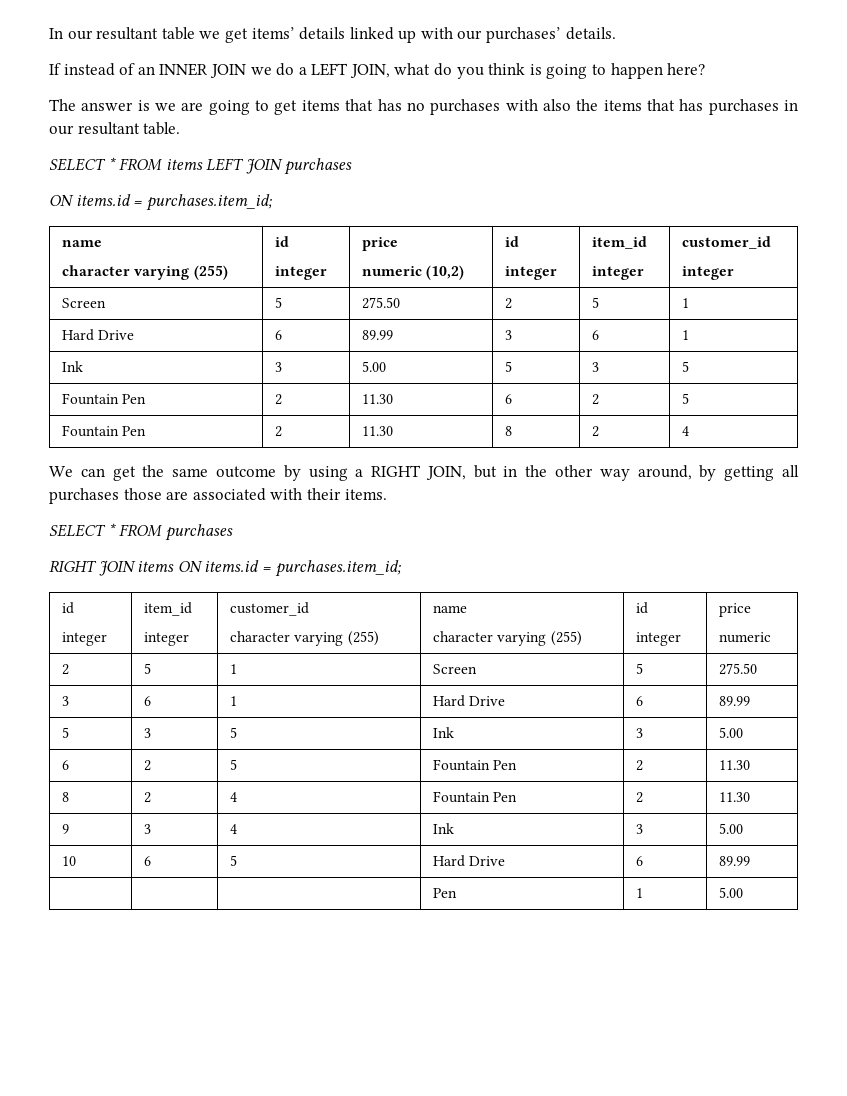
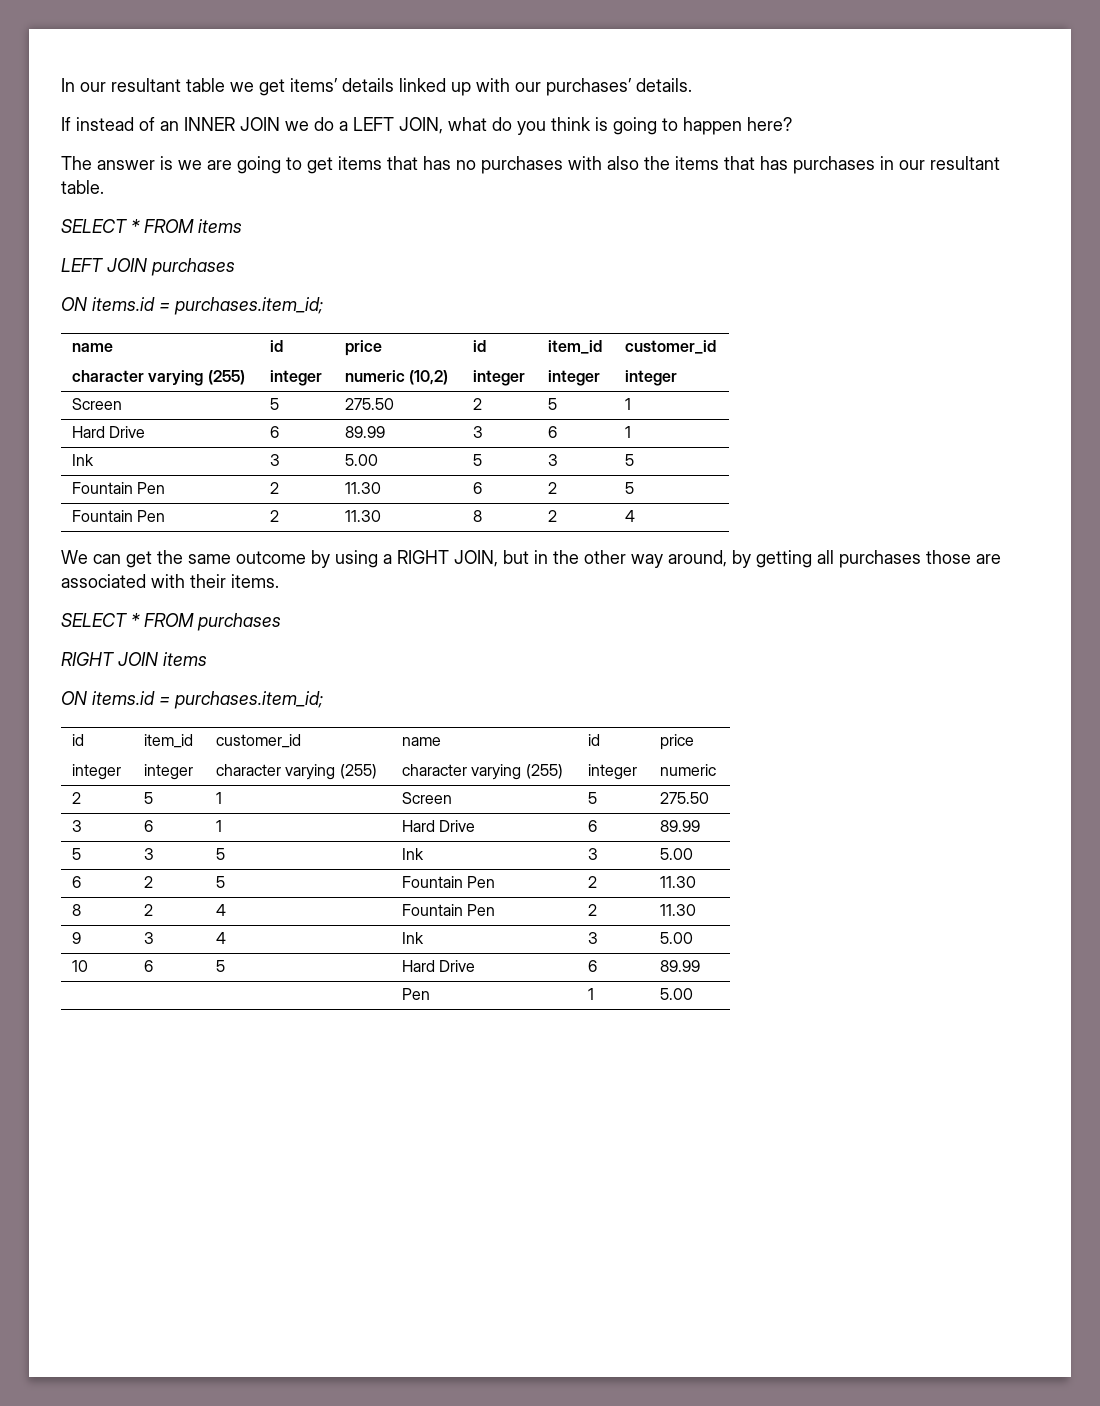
- SELECT * FROM items LEFT JOIN purchases
+ SELECT * FROM items
+ LEFT JOIN purchases
- RIGHT JOIN items ON items.id = purchases.item_id;
+ RIGHT JOIN items
+ ON items.id = purchases.item_id;

